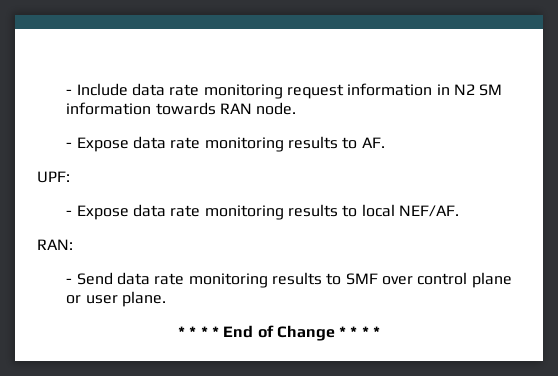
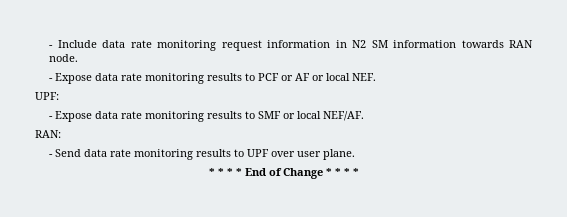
- - Expose data rate monitoring results to AF.
+ - Expose data rate monitoring results to PCF or AF or local NEF.
- - Expose data rate monitoring results to local NEF/AF.
+ - Expose data rate monitoring results to SMF or local NEF/AF.
- - Send data rate monitoring results to SMF over control plane or user plane.
+ - Send data rate monitoring results to UPF over user plane.

